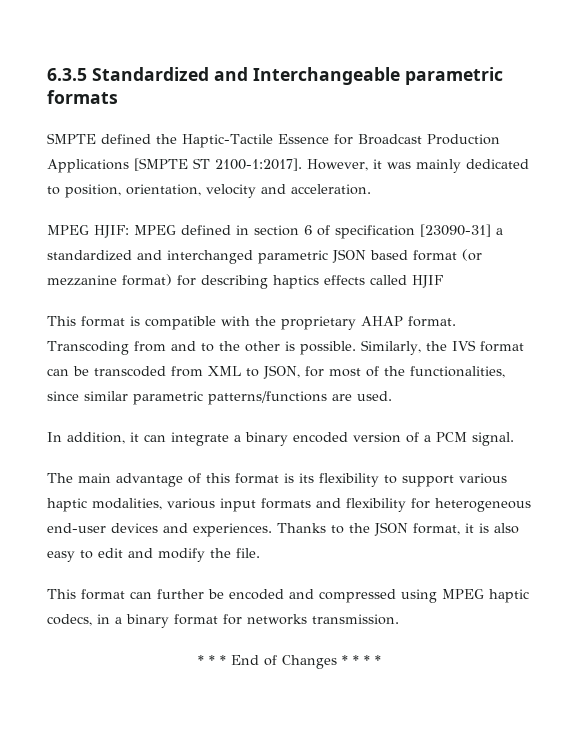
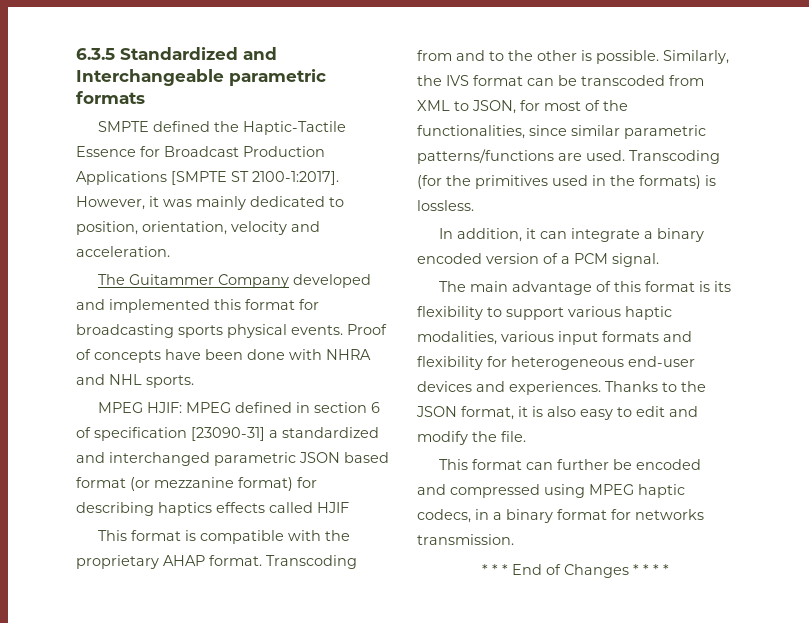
+ The Guitammer Company developed and implemented this format for broadcasting sports physical events. Proof of concepts have been done with NHRA and NHL sports.
+ Transcoding (for the primitives used in the formats) is lossless.

